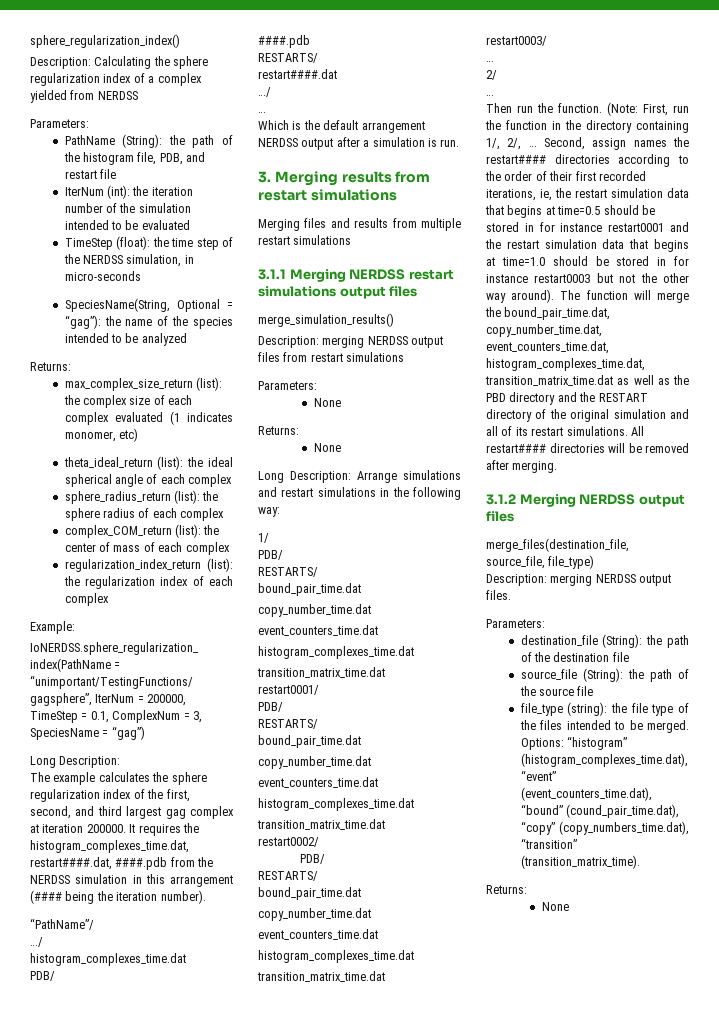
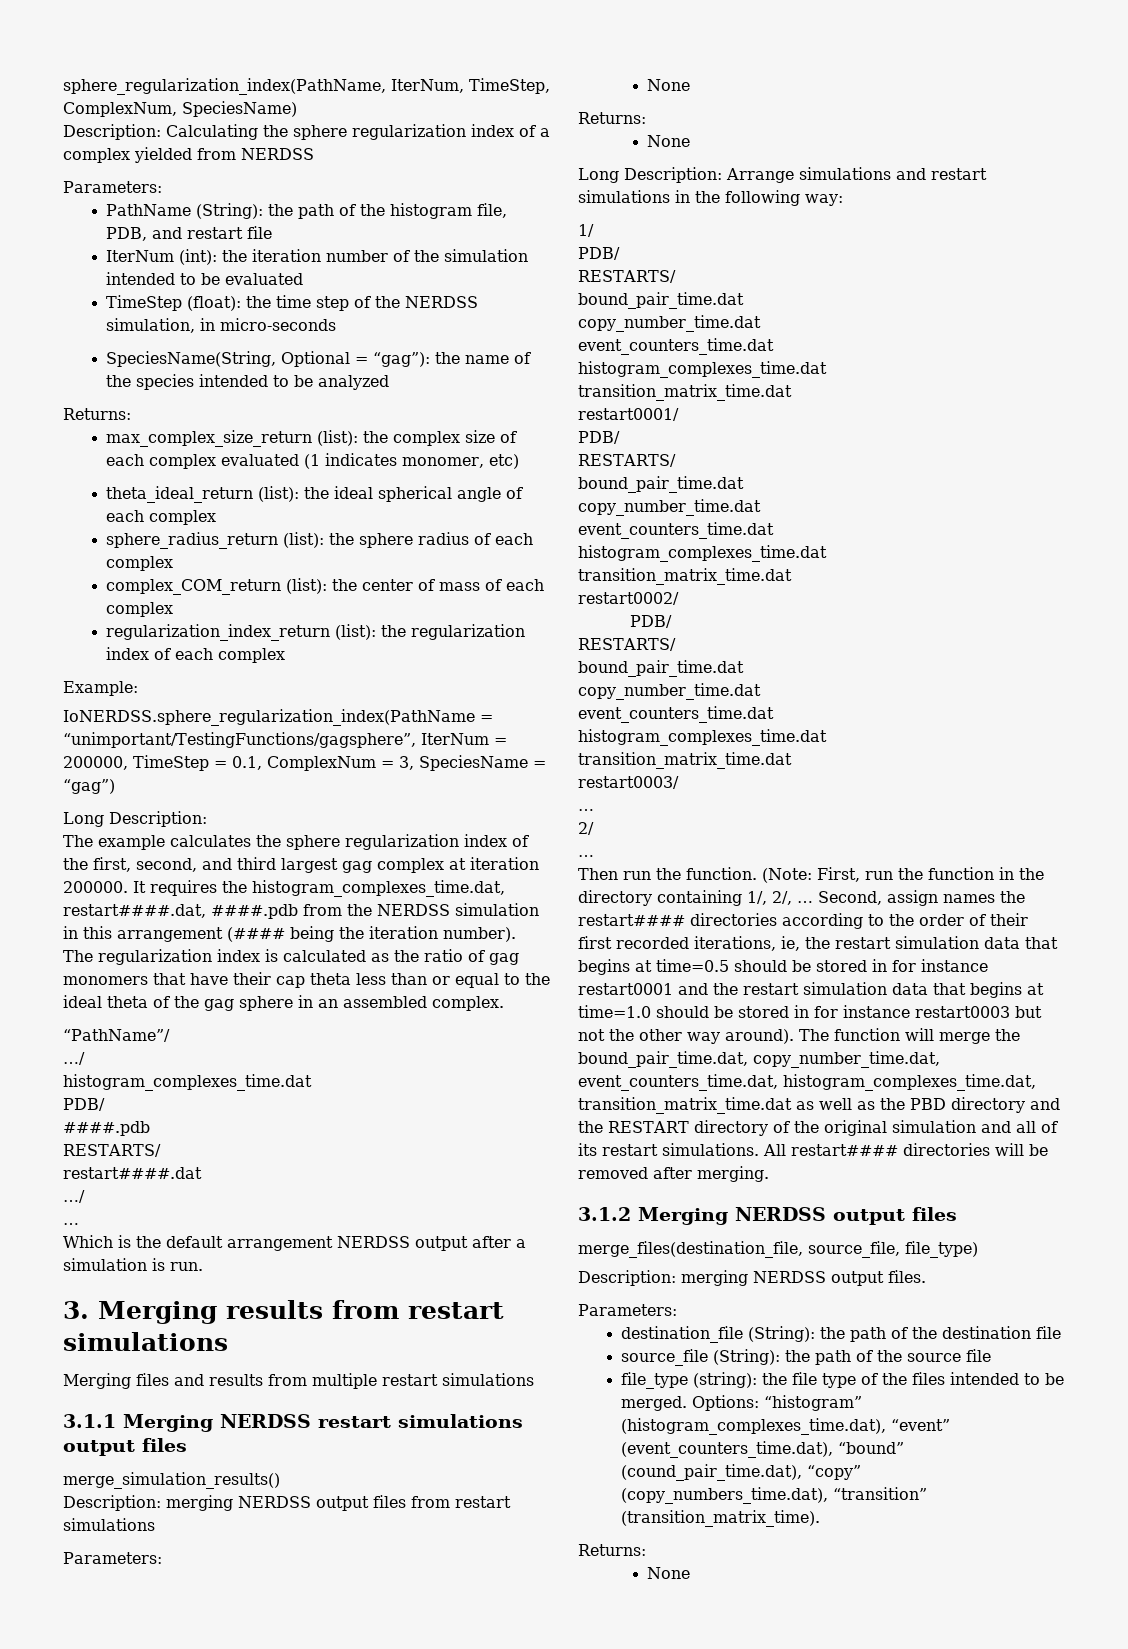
- sphere_regularization_index()
+ sphere_regularization_index(PathName, IterNum, TimeStep, ComplexNum, SpeciesName)
+ The regularization index is calculated as the ratio of gag monomers that have their cap theta less than or equal to the ideal theta of the gag sphere in an assembled complex.

